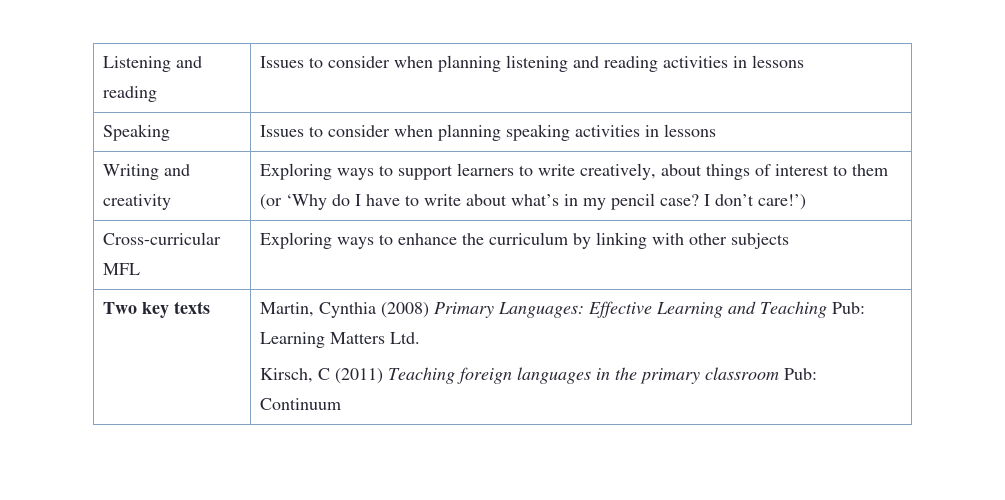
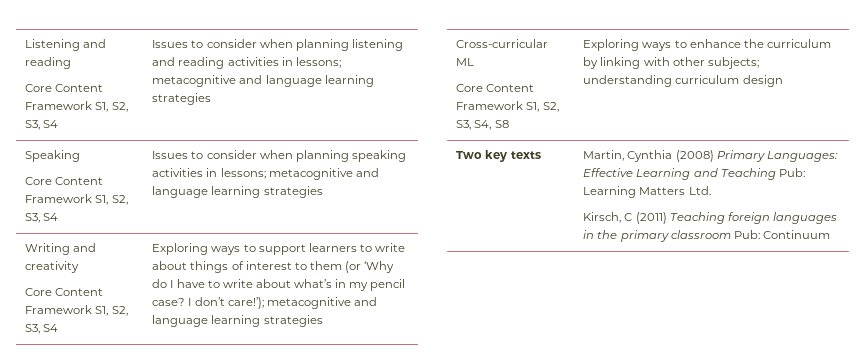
- Listening and reading | Issues to consider when planning listening and reading activities in lessons
- Speaking | Issues to consider when planning speaking activities in lessons
- Writing and creativity | Exploring ways to support learners to write creatively, about things of interest to them (or ‘Why do I have to write about what’s in my pencil case? I don’t care!’)
- Cross-curricular MFL | Exploring ways to enhance the curriculum by linking with other subjects
+ Listening and reading
+ Core Content Framework S1, S2, S3, S4 | Issues to consider when planning listening and reading activities in lessons; metacognitive and language learning strategies
+ Speaking
+ Core Content Framework S1, S2, S3, S4 | Issues to consider when planning speaking activities in lessons; metacognitive and language learning strategies
+ Writing and creativity
+ Core Content Framework S1, S2, S3, S4 | Exploring ways to support learners to write about things of interest to them (or ‘Why do I have to write about what’s in my pencil case? I don’t care!’); metacognitive and language learning strategies
+ Cross-curricular ML
+ Core Content Framework S1, S2, S3, S4, S8 | Exploring ways to enhance the curriculum by linking with other subjects; understanding curriculum design

